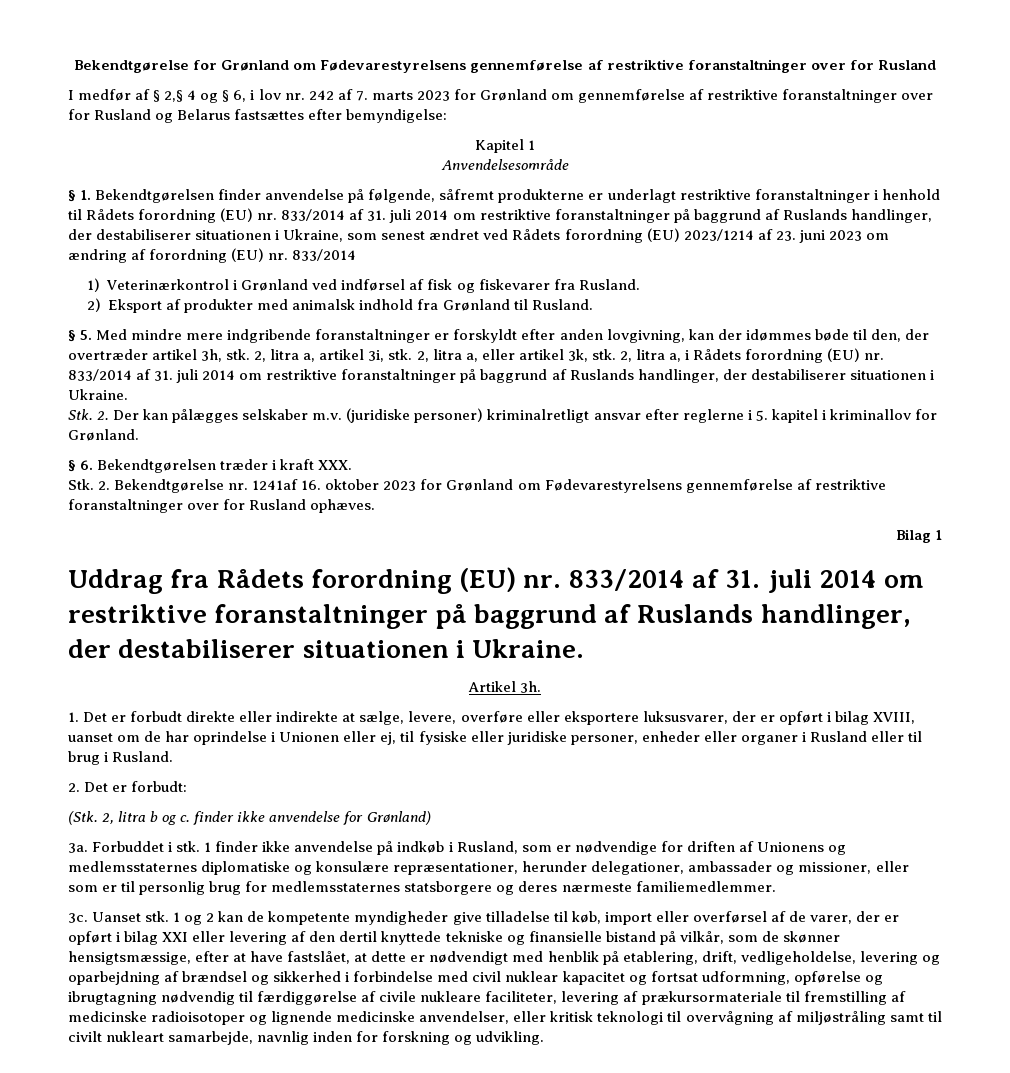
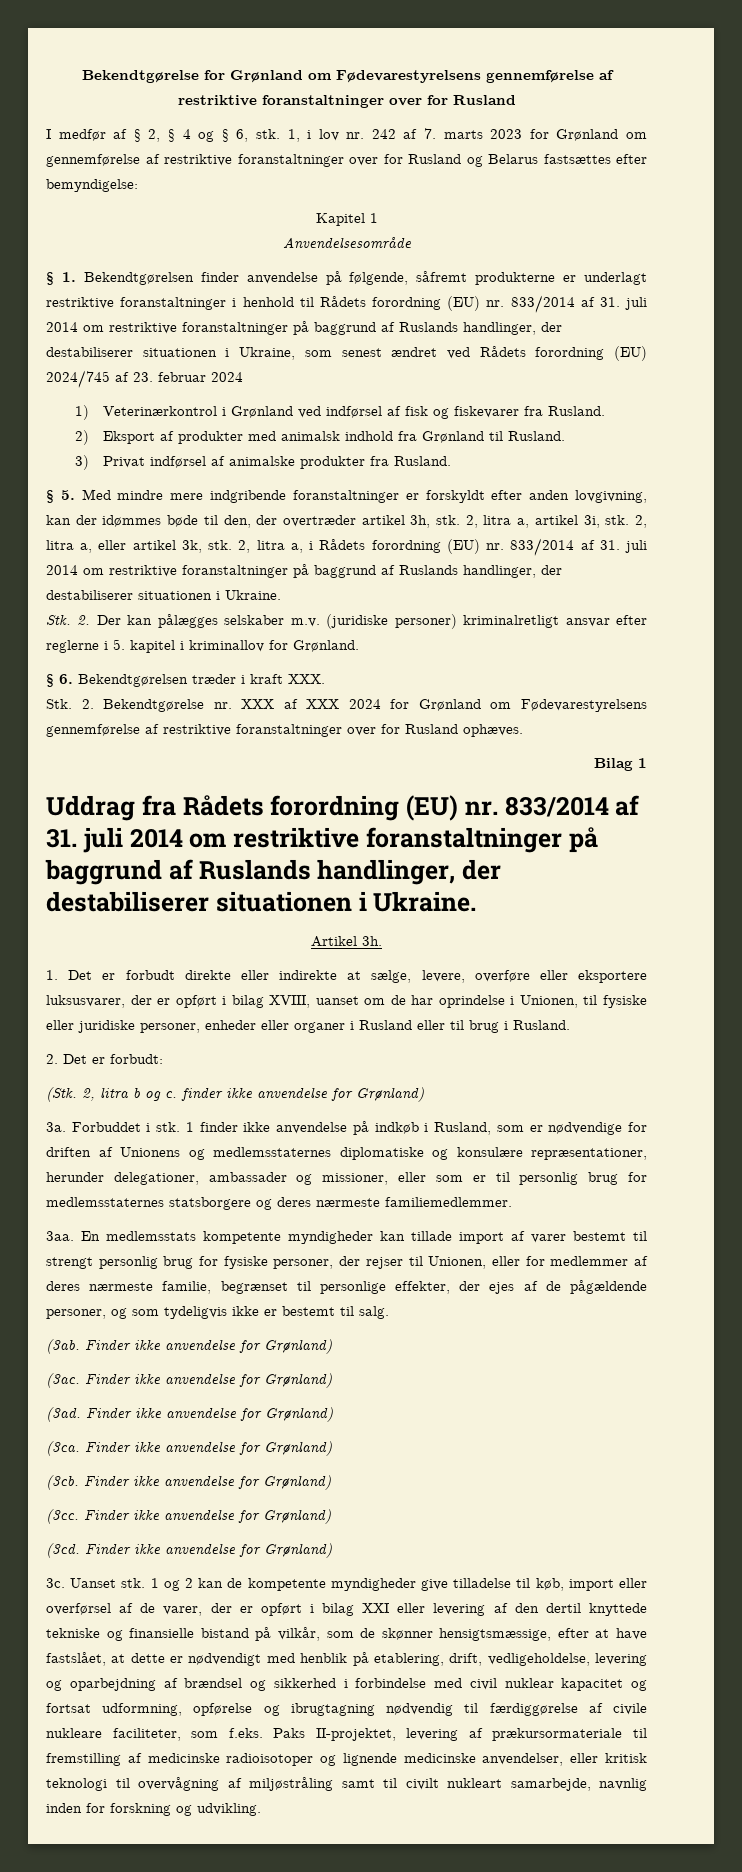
- I medfør af § 2,§ 4 og § 6, i lov nr. 242 af 7. marts 2023 for Grønland om gennemførelse af restriktive foranstaltninger over for Rusland og Belarus fastsættes efter bemyndigelse:
+ I medfør af § 2, § 4 og § 6, stk. 1, i lov nr. 242 af 7. marts 2023 for Grønland om gennemførelse af restriktive foranstaltninger over for Rusland og Belarus fastsættes efter bemyndigelse:
- § 1. Bekendtgørelsen finder anvendelse på følgende, såfremt produkterne er underlagt restriktive foranstaltninger i henhold til Rådets forordning (EU) nr. 833/2014 af 31. juli 2014 om restriktive foranstaltninger på baggrund af Ruslands handlinger, der destabiliserer situationen i Ukraine, som senest ændret ved Rådets forordning (EU) 2023/1214 af 23. juni 2023 om ændring af forordning (EU) nr. 833/2014
+ § 1. Bekendtgørelsen finder anvendelse på følgende, såfremt produkterne er underlagt restriktive foranstaltninger i henhold til Rådets forordning (EU) nr. 833/2014 af 31. juli 2014 om restriktive foranstaltninger på baggrund af Ruslands handlinger, der destabiliserer situationen i Ukraine, som senest ændret ved Rådets forordning (EU) 2024/745 af 23. februar 2024
+ 3) Privat indførsel af animalske produkter fra Rusland.
- Stk. 2. Bekendtgørelse nr. 1241af 16. oktober 2023 for Grønland om Fødevarestyrelsens gennemførelse af restriktive foranstaltninger over for Rusland ophæves.
+ Stk. 2. Bekendtgørelse nr. XXX af XXX 2024 for Grønland om Fødevarestyrelsens gennemførelse af restriktive foranstaltninger over for Rusland ophæves.
- 1. Det er forbudt direkte eller indirekte at sælge, levere, overføre eller eksportere luksusvarer, der er opført i bilag XVIII, uanset om de har oprindelse i Unionen eller ej, til fysiske eller juridiske personer, enheder eller organer i Rusland eller til brug i Rusland.
+ 1. Det er forbudt direkte eller indirekte at sælge, levere, overføre eller eksportere luksusvarer, der er opført i bilag XVIII, uanset om de har oprindelse i Unionen, til fysiske eller juridiske personer, enheder eller organer i Rusland eller til brug i Rusland.
+ 3aa. En medlemsstats kompetente myndigheder kan tillade import af varer bestemt til strengt personlig brug for fysiske personer, der rejser til Unionen, eller for medlemmer af deres nærmeste familie, begrænset til personlige effekter, der ejes af de pågældende personer, og som tydeligvis ikke er bestemt til salg.
+ (3ab. Finder ikke anvendelse for Grønland)
+ (3ac. Finder ikke anvendelse for Grønland)
+ (3ad. Finder ikke anvendelse for Grønland)
+ (3ca. Finder ikke anvendelse for Grønland)
+ (3cb. Finder ikke anvendelse for Grønland)
+ (3cc. Finder ikke anvendelse for Grønland)
+ (3cd. Finder ikke anvendelse for Grønland)
- 1 og 2 kan de kompetente myndigheder give tilladelse til køb, import eller overførsel af de varer, der er opført i bilag XXI eller levering af den dertil knyttede tekniske og finansielle bistand på vilkår, som de skønner hensigtsmæssige, efter at have fastslået, at dette er nødvendigt med henblik på etablering, drift, vedligeholdelse, levering og oparbejdning af brændsel og sikkerhed i forbindelse med civil nuklear kapacitet og fortsat udformning, opførelse og ibrugtagning nødvendig til færdiggørelse af civile nukleare faciliteter, levering af prækursormateriale til fremstilling af medicinske radioisotoper og lignende medicinske anvendelser, eller kritisk teknologi til overvågning af miljøstråling samt til civilt nukleart samarbejde, navnlig inden for forskning og udvikling.
+ 1 og 2 kan de kompetente myndigheder give tilladelse til køb, import eller overførsel af de varer, der er opført i bilag XXI eller levering af den dertil knyttede tekniske og finansielle bistand på vilkår, som de skønner hensigtsmæssige, efter at have fastslået, at dette er nødvendigt med henblik på etablering, drift, vedligeholdelse, levering og oparbejdning af brændsel og sikkerhed i forbindelse med civil nuklear kapacitet og fortsat udformning, opførelse og ibrugtagning nødvendig til færdiggørelse af civile nukleare faciliteter, som f.eks. Paks II-projektet, levering af prækursormateriale til fremstilling af medicinske radioisotoper og lignende medicinske anvendelser, eller kritisk teknologi til overvågning af miljøstråling samt til civilt nukleart samarbejde, navnlig inden for forskning og udvikling.

